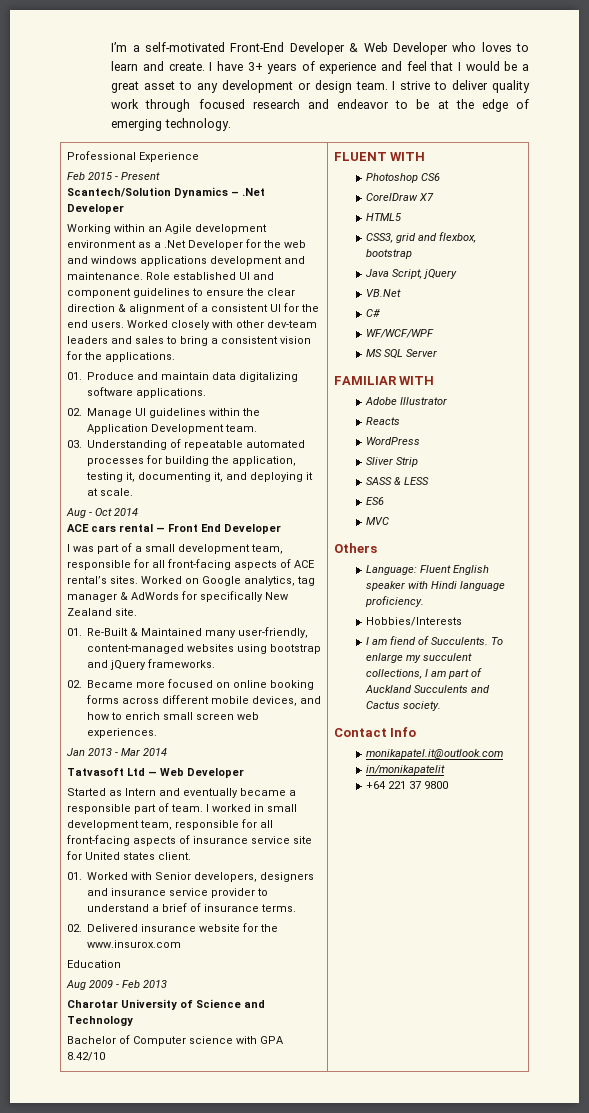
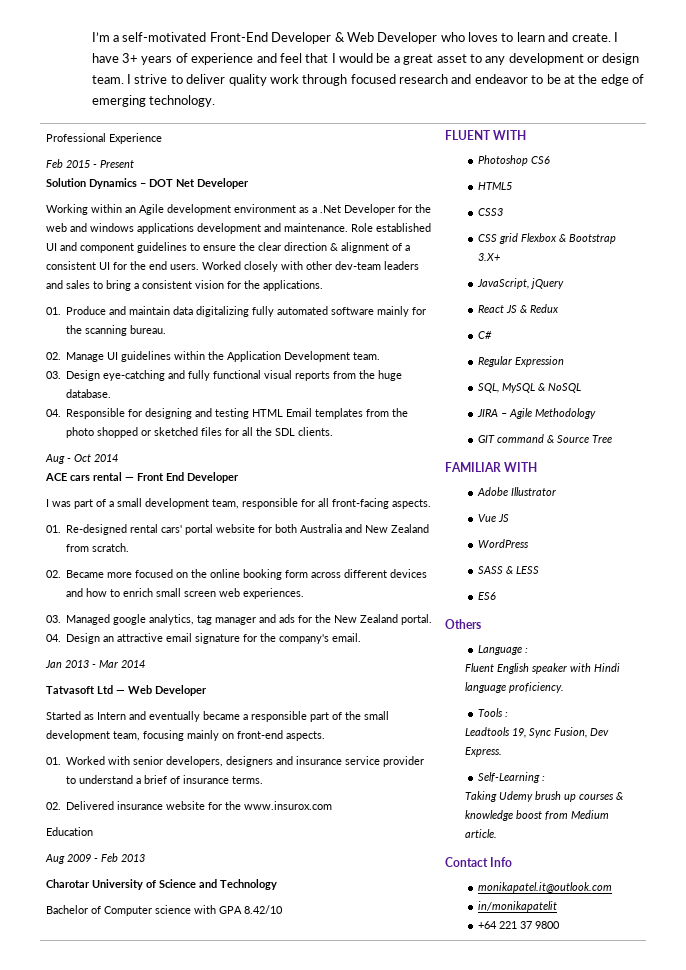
- Scantech/Solution Dynamics – .Net Developer
+ Solution Dynamics – DOT Net Developer
- 01. Produce and maintain data digitalizing software applications.
+ 01. Produce and maintain data digitalizing fully automated software mainly for the scanning bureau.
- 03. Understanding of repeatable automated processes for building the application, testing it, documenting it, and deploying it at scale.
+ 03. Design eye-catching and fully functional visual reports from the huge database.
+ 04. Responsible for designing and testing HTML Email templates from the photo shopped or sketched files for all the SDL clients.
- I was part of a small development team, responsible for all front-facing aspects of ACE rental’s sites. Worked on Google analytics, tag manager & AdWords for specifically New Zealand site.
- 01. Re-Built & Maintained many user-friendly, content-managed websites using bootstrap and jQuery frameworks.
+ I was part of a small development team, responsible for all front-facing aspects.
+ 01. Re-designed rental cars' portal website for both Australia and New Zealand from scratch.
- 02. Became more focused on online booking forms across different mobile devices, and how to enrich small screen web experiences.
+ 02. Became more focused on the online booking form across different devices and how to enrich small screen web experiences.
+ 03. Managed google analytics, tag manager and ads for the New Zealand portal.
+ 04. Design an attractive email signature for the company's email.
- Started as Intern and eventually became a responsible part of team. I worked in small development team, responsible for all front-facing aspects of insurance service site for United states client.
+ Started as Intern and eventually became a responsible part of the small development team, focusing mainly on front-end aspects.
- 01. Worked with Senior developers, designers and insurance service provider to understand a brief of insurance terms.
+ 01. Worked with senior developers, designers and insurance service provider to understand a brief of insurance terms.
- CorelDraw X7
- CSS3, grid and flexbox, bootstrap
- Java Script, jQuery
- VB.Net
+ CSS3
+ CSS grid Flexbox & Bootstrap 3.X+
+ JavaScript, jQuery
+ React JS & Redux
  C#
- WF/WCF/WPF
- MS SQL Server
+ Regular Expression
+ SQL, MySQL & NoSQL
+ JIRA – Agile Methodology
+ GIT command & Source Tree
- Reacts
+ Vue JS
- Sliver Strip
- MVC
- Language: Fluent English speaker with Hindi language proficiency.
+ Language :
+ Fluent English speaker with Hindi language proficiency.
- Hobbies/Interests
- I am fiend of Succulents. To enlarge my succulent collections, I am part of Auckland Succulents and Cactus society.
+ Tools :
+ Leadtools 19, Sync Fusion, Dev Express.
+ Self-Learning :
+ Taking Udemy brush up courses & knowledge boost from Medium article.

